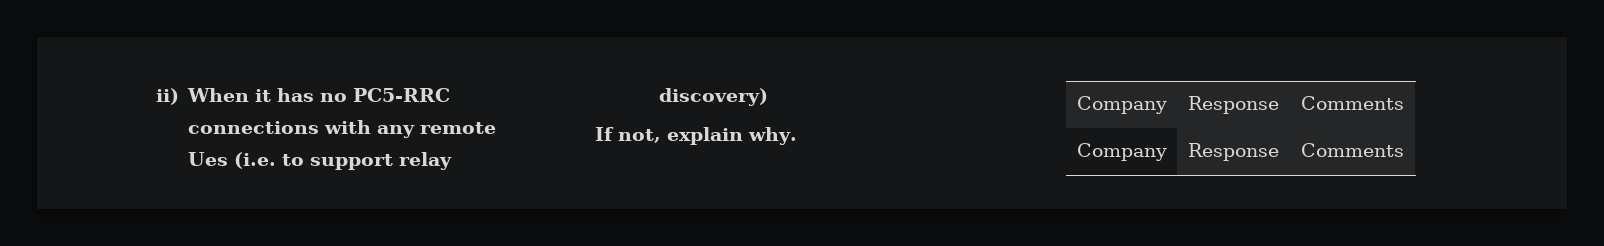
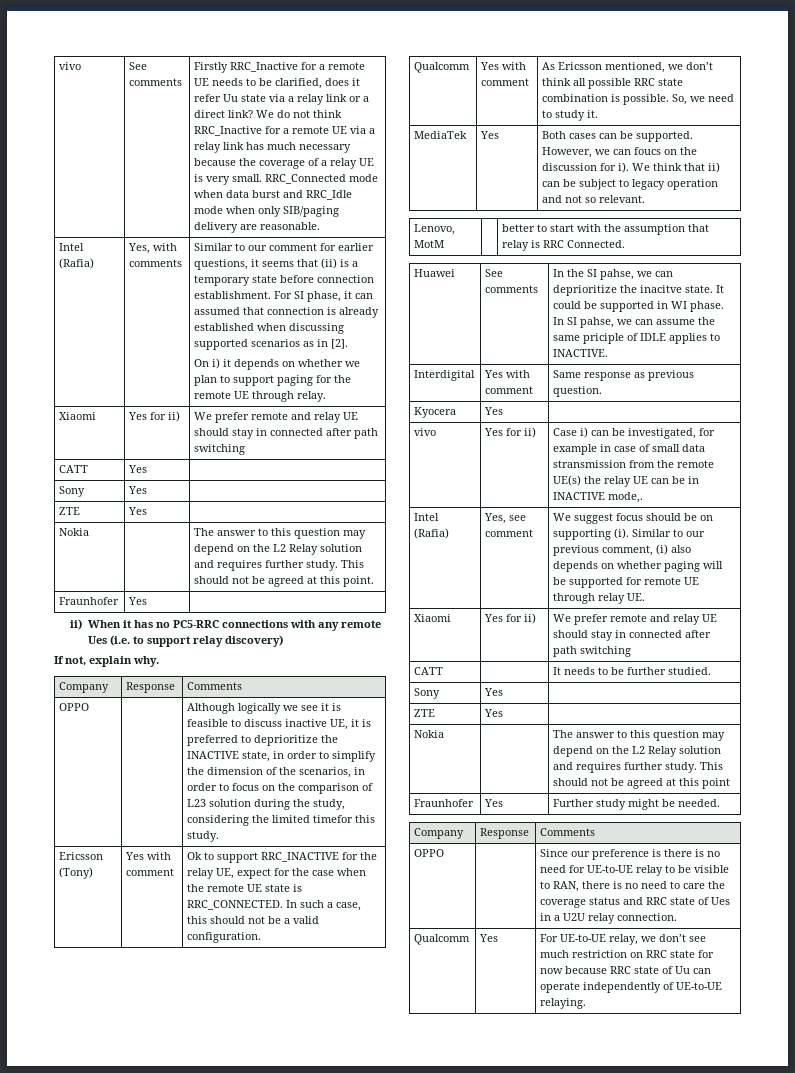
+ vivo | See comments | Firstly RRC_Inactive for a remote UE needs to be clarified, does it refer Uu state via a relay link or a direct link? We do not think RRC_Inactive for a remote UE via a relay link has much necessary because the coverage of a relay UE is very small. RRC_Connected mode when data burst and RRC_Idle mode when only SIB/paging delivery are reasonable.
+ Intel (Rafia) | Yes, with comments | Similar to our comment for earlier questions, it seems that (ii) is a temporary state before connection establishment. For SI phase, it can assumed that connection is already established when discussing supported scenarios as in [2].
+ On i) it depends on whether we plan to support paging for the remote UE through relay.
+ Xiaomi | Yes for ii) | We prefer remote and relay UE should stay in connected after path switching
+ CATT | Yes |
+ Sony | Yes |
+ ZTE | Yes |
+ Nokia | | The answer to this question may depend on the L2 Relay solution and requires further study. This should not be agreed at this point.
+ Fraunhofer | Yes |
  If not, explain why.
  Company | Response | Comments
+ OPPO | | Although logically we see it is feasible to discuss inactive UE, it is preferred to deprioritize the INACTIVE state, in order to simplify the dimension of the scenarios, in order to focus on the comparison of L23 solution during the study, considering the limited timefor this study.
+ Ericsson (Tony) | Yes with comment | Ok to support RRC_INACTIVE for the relay UE, expect for the case when the remote UE state is RRC_CONNECTED. In such a case, this should not be a valid configuration.
+ Qualcomm | Yes with comment | As Ericsson mentioned, we don’t think all possible RRC state combination is possible. So, we need to study it.
+ MediaTek | Yes | Both cases can be supported. However, we can foucs on the discussion for i). We think that ii) can be subject to legacy operation and not so relevant.
+ Lenovo, MotM | | better to start with the assumption that relay is RRC Connected.
+ Huawei | See comments | In the SI pahse, we can deprioritize the inacitve state. It could be supported in WI phase. In SI pahse, we can assume the same priciple of IDLE applies to INACTIVE.
+ Interdigital | Yes with comment | Same response as previous question.
+ Kyocera | Yes |
+ vivo | Yes for ii) | Case i) can be investigated, for example in case of small data stransmission from the remote UE(s) the relay UE can be in INACTIVE mode,.
+ Intel (Rafia) | Yes, see comment | We suggest focus should be on supporting (i). Similar to our previous comment, (i) also depends on whether paging will be supported for remote UE through relay UE.
+ Xiaomi | Yes for ii) | We prefer remote and relay UE should stay in connected after path switching
+ CATT | | It needs to be further studied.
+ Sony | Yes |
+ ZTE | Yes |
+ Nokia | | The answer to this question may depend on the L2 Relay solution and requires further study. This should not be agreed at this point
+ Fraunhofer | Yes | Further study might be needed.
  Company | Response | Comments
+ OPPO | | Since our preference is there is no need for UE-to-UE relay to be visible to RAN, there is no need to care the coverage status and RRC state of Ues in a U2U relay connection.
+ Qualcomm | Yes | For UE-to-UE relay, we don’t see much restriction on RRC state for now because RRC state of Uu can operate independently of UE-to-UE relaying.

